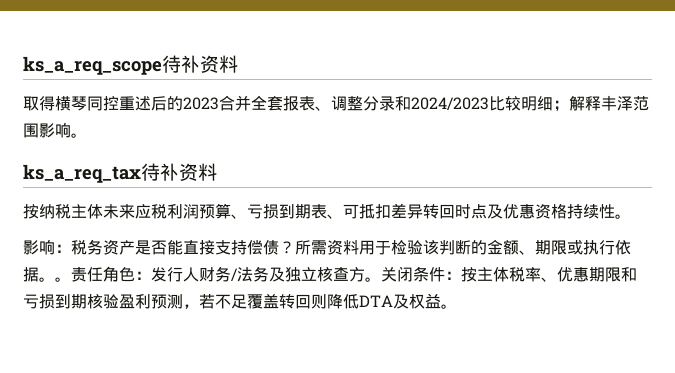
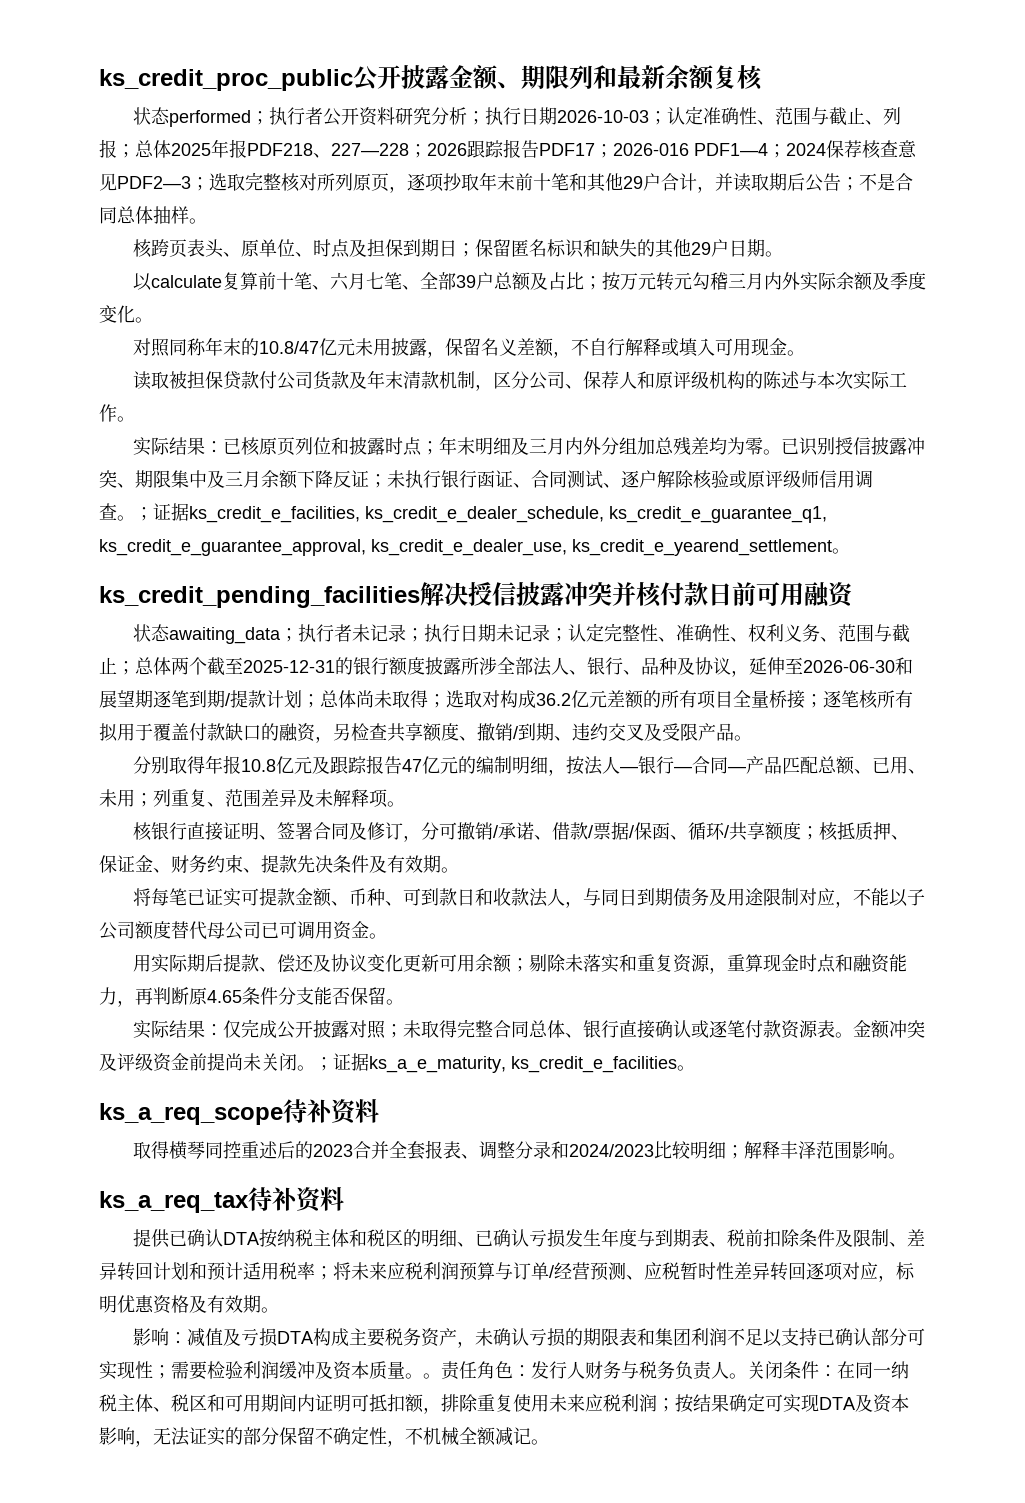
+ ks_credit_proc_public公开披露金额、期限列和最新余额复核
+ 状态performed；执行者公开资料研究分析；执行日期2026-10-03；认定准确性、范围与截止、列报；总体2025年报PDF218、227—228；2026跟踪报告PDF17；2026-016 PDF1—4；2024保荐核查意见PDF2—3；选取完整核对所列原页，逐项抄取年末前十笔和其他29户合计，并读取期后公告；不是合同总体抽样。
+ 核跨页表头、原单位、时点及担保到期日；保留匿名标识和缺失的其他29户日期。
+ 以calculate复算前十笔、六月七笔、全部39户总额及占比；按万元转元勾稽三月内外实际余额及季度变化。
+ 对照同称年末的10.8/47亿元未用披露，保留名义差额，不自行解释或填入可用现金。
+ 读取被担保贷款付公司货款及年末清款机制，区分公司、保荐人和原评级机构的陈述与本次实际工作。
+ 实际结果：已核原页列位和披露时点；年末明细及三月内外分组加总残差均为零。已识别授信披露冲突、期限集中及三月余额下降反证；未执行银行函证、合同测试、逐户解除核验或原评级师信用调查。；证据ks_credit_e_facilities, ks_credit_e_dealer_schedule, ks_credit_e_guarantee_q1, ks_credit_e_guarantee_approval, ks_credit_e_dealer_use, ks_credit_e_yearend_settlement。
+ ks_credit_pending_facilities解决授信披露冲突并核付款日前可用融资
+ 状态awaiting_data；执行者未记录；执行日期未记录；认定完整性、准确性、权利义务、范围与截止；总体两个截至2025-12-31的银行额度披露所涉全部法人、银行、品种及协议，延伸至2026-06-30和展望期逐笔到期/提款计划；总体尚未取得；选取对构成36.2亿元差额的所有项目全量桥接；逐笔核所有拟用于覆盖付款缺口的融资，另检查共享额度、撤销/到期、违约交叉及受限产品。
+ 分别取得年报10.8亿元及跟踪报告47亿元的编制明细，按法人—银行—合同—产品匹配总额、已用、未用；列重复、范围差异及未解释项。
+ 核银行直接证明、签署合同及修订，分可撤销/承诺、借款/票据/保函、循环/共享额度；核抵质押、保证金、财务约束、提款先决条件及有效期。
+ 将每笔已证实可提款金额、币种、可到款日和收款法人，与同日到期债务及用途限制对应，不能以子公司额度替代母公司已可调用资金。
+ 用实际期后提款、偿还及协议变化更新可用余额；剔除未落实和重复资源，重算现金时点和融资能力，再判断原4.65条件分支能否保留。
+ 实际结果：仅完成公开披露对照；未取得完整合同总体、银行直接确认或逐笔付款资源表。金额冲突及评级资金前提尚未关闭。；证据ks_a_e_maturity, ks_credit_e_facilities。
- 按纳税主体未来应税利润预算、亏损到期表、可抵扣差异转回时点及优惠资格持续性。
- 影响：税务资产是否能直接支持偿债？所需资料用于检验该判断的金额、期限或执行依据。
+ 提供已确认DTA按纳税主体和税区的明细、已确认亏损发生年度与到期表、税前扣除条件及限制、差异转回计划和预计适用税率；将未来应税利润预算与订单/经营预测、应税暂时性差异转回逐项对应，标明优惠资格及有效期。
+ 影响：减值及亏损DTA构成主要税务资产，未确认亏损的期限表和集团利润不足以支持已确认部分可实现性；需要检验利润缓冲及资本质量。
- 责任角色：发行人财务/法务及独立核查方。关闭条件：按主体税率、优惠期限和亏损到期核验盈利预测，若不足覆盖转回则降低DTA及权益。
+ 责任角色：发行人财务与税务负责人。关闭条件：在同一纳税主体、税区和可用期间内证明可抵扣额，排除重复使用未来应税利润；按结果确定可实现DTA及资本影响，无法证实的部分保留不确定性，不机械全额减记。

